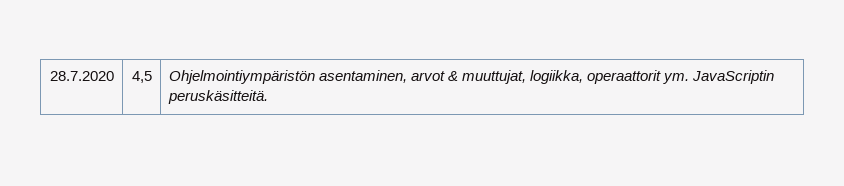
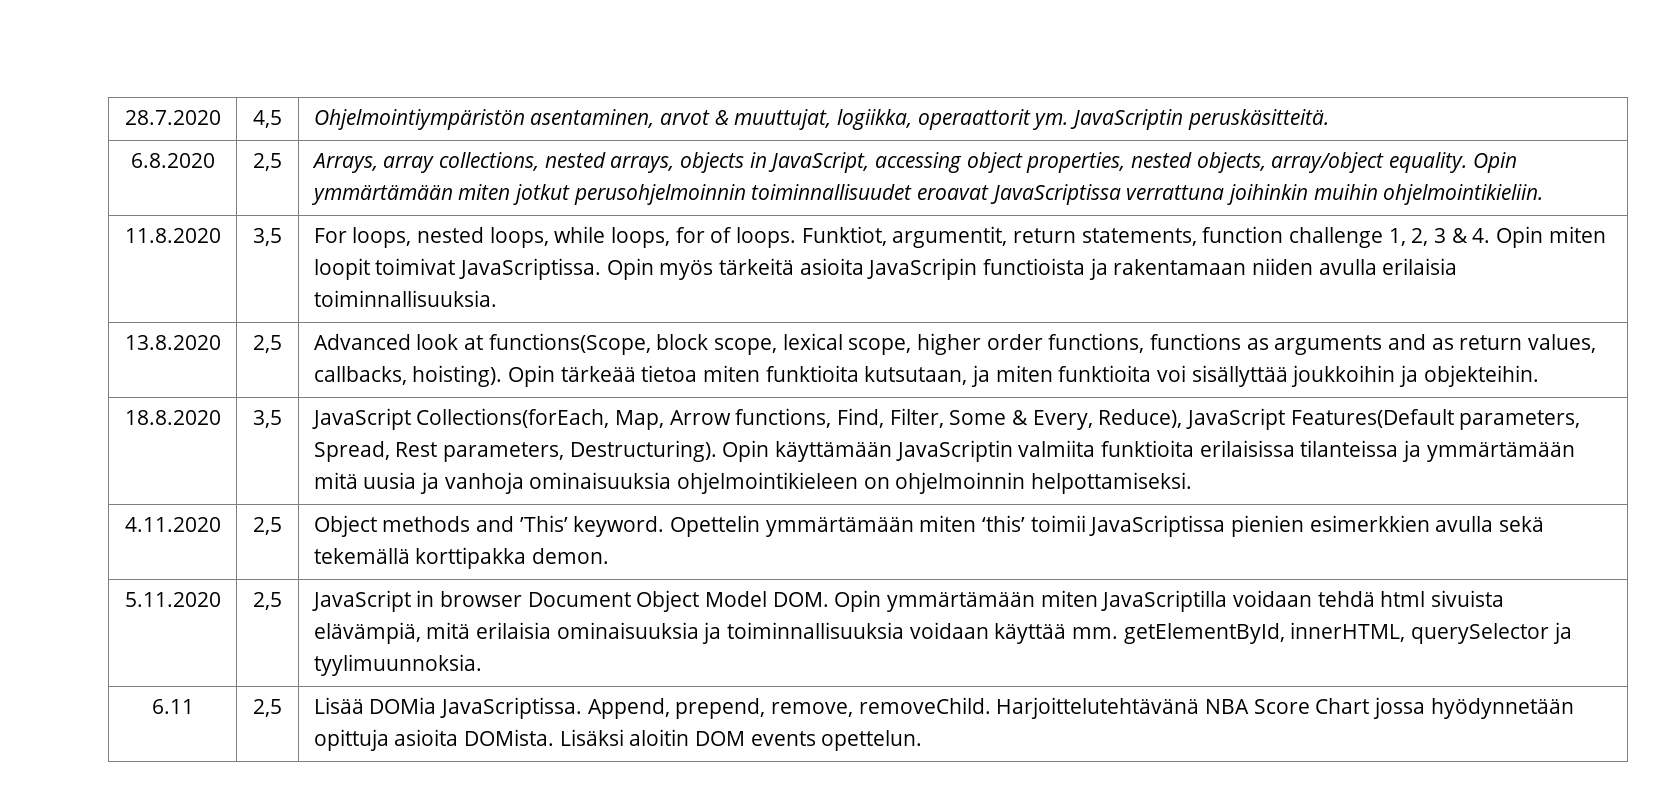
+ 6.8.2020 | 2,5 | Arrays, array collections, nested arrays, objects in JavaScript, accessing object properties, nested objects, array/object equality. Opin ymmärtämään miten jotkut perusohjelmoinnin toiminnallisuudet eroavat JavaScriptissa verrattuna joihinkin muihin ohjelmointikieliin.
+ 11.8.2020 | 3,5 | For loops, nested loops, while loops, for of loops. Funktiot, argumentit, return statements, function challenge 1, 2, 3 & 4. Opin miten loopit toimivat JavaScriptissa. Opin myös tärkeitä asioita JavaScripin functioista ja rakentamaan niiden avulla erilaisia toiminnallisuuksia.
+ 13.8.2020 | 2,5 | Advanced look at functions(Scope, block scope, lexical scope, higher order functions, functions as arguments and as return values, callbacks, hoisting). Opin tärkeää tietoa miten funktioita kutsutaan, ja miten funktioita voi sisällyttää joukkoihin ja objekteihin.
+ 18.8.2020 | 3,5 | JavaScript Collections(forEach, Map, Arrow functions, Find, Filter, Some & Every, Reduce), JavaScript Features(Default parameters, Spread, Rest parameters, Destructuring). Opin käyttämään JavaScriptin valmiita funktioita erilaisissa tilanteissa ja ymmärtämään mitä uusia ja vanhoja ominaisuuksia ohjelmointikieleen on ohjelmoinnin helpottamiseksi.
+ 4.11.2020 | 2,5 | Object methods and ’This’ keyword. Opettelin ymmärtämään miten ‘this’ toimii JavaScriptissa pienien esimerkkien avulla sekä tekemällä korttipakka demon.
+ 5.11.2020 | 2,5 | JavaScript in browser Document Object Model DOM. Opin ymmärtämään miten JavaScriptilla voidaan tehdä html sivuista elävämpiä, mitä erilaisia ominaisuuksia ja toiminnallisuuksia voidaan käyttää mm. getElementById, innerHTML, querySelector ja tyylimuunnoksia.
+ 6.11 | 2,5 | Lisää DOMia JavaScriptissa. Append, prepend, remove, removeChild. Harjoittelutehtävänä NBA Score Chart jossa hyödynnetään opittuja asioita DOMista. Lisäksi aloitin DOM events opettelun.

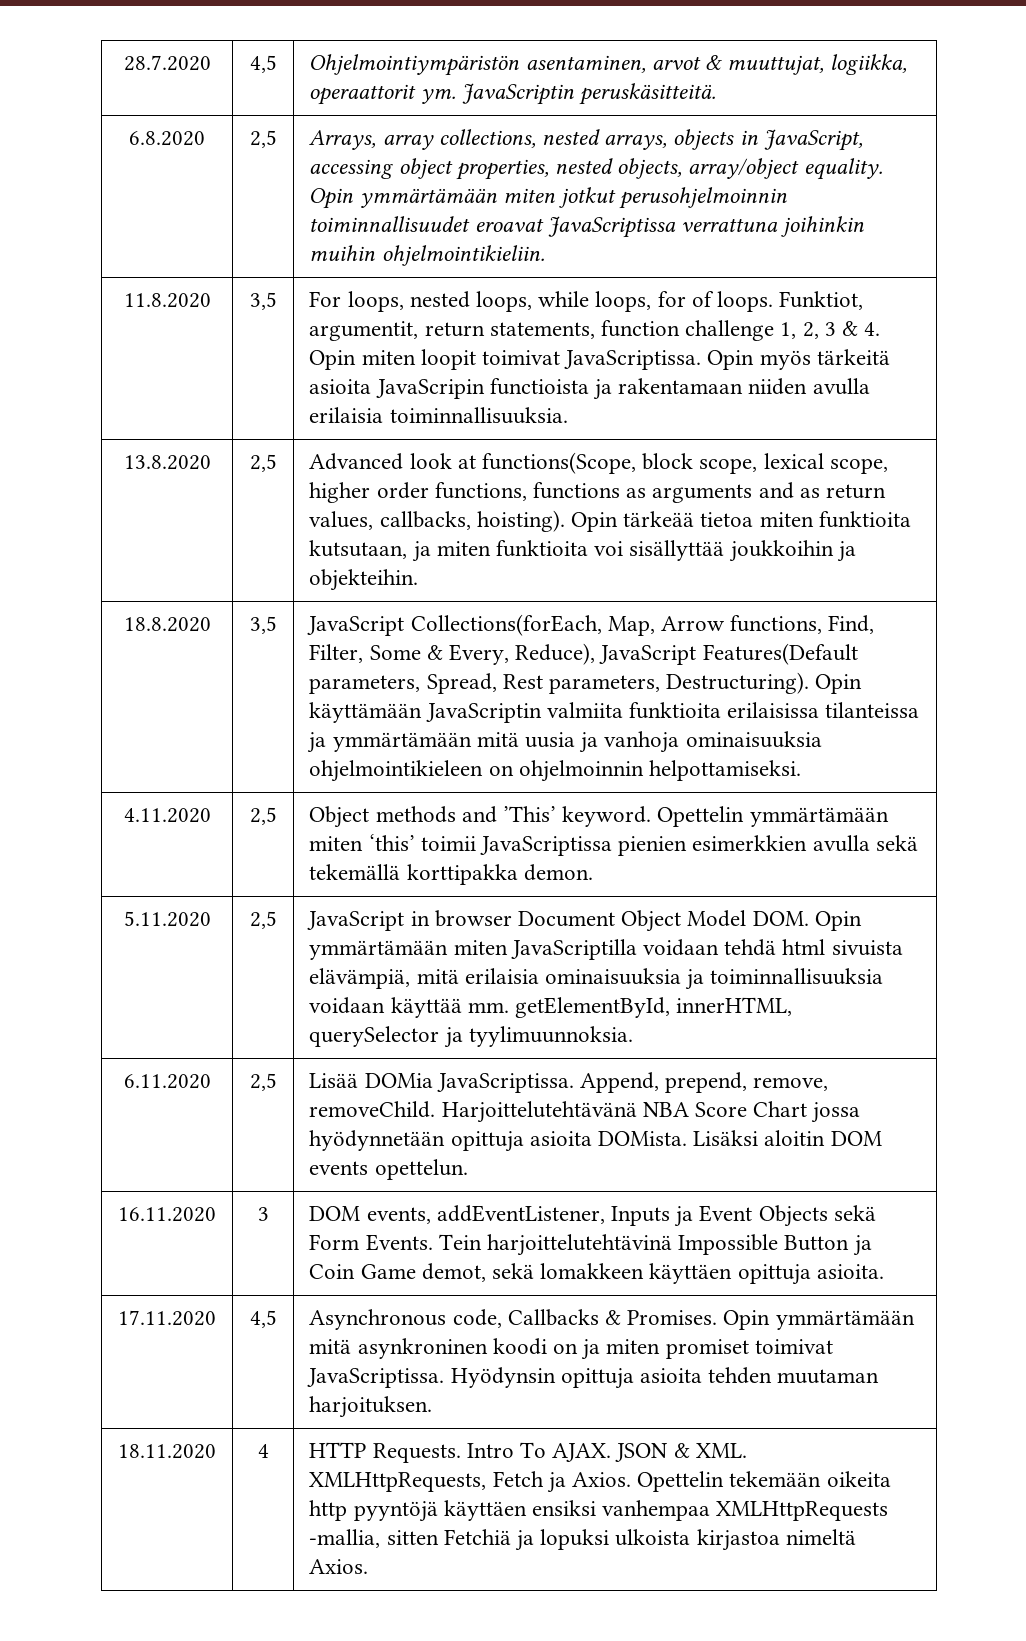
- 6.11 | 2,5 | Lisää DOMia JavaScriptissa. Append, prepend, remove, removeChild. Harjoittelutehtävänä NBA Score Chart jossa hyödynnetään opittuja asioita DOMista. Lisäksi aloitin DOM events opettelun.
+ 6.11.2020 | 2,5 | Lisää DOMia JavaScriptissa. Append, prepend, remove, removeChild. Harjoittelutehtävänä NBA Score Chart jossa hyödynnetään opittuja asioita DOMista. Lisäksi aloitin DOM events opettelun.
+ 16.11.2020 | 3 | DOM events, addEventListener, Inputs ja Event Objects sekä Form Events. Tein harjoittelutehtävinä Impossible Button ja Coin Game demot, sekä lomakkeen käyttäen opittuja asioita.
+ 17.11.2020 | 4,5 | Asynchronous code, Callbacks & Promises. Opin ymmärtämään mitä asynkroninen koodi on ja miten promiset toimivat JavaScriptissa. Hyödynsin opittuja asioita tehden muutaman harjoituksen.
+ 18.11.2020 | 4 | HTTP Requests. Intro To AJAX. JSON & XML. XMLHttpRequests, Fetch ja Axios. Opettelin tekemään oikeita http pyyntöjä käyttäen ensiksi vanhempaa XMLHttpRequests -mallia, sitten Fetchiä ja lopuksi ulkoista kirjastoa nimeltä Axios.

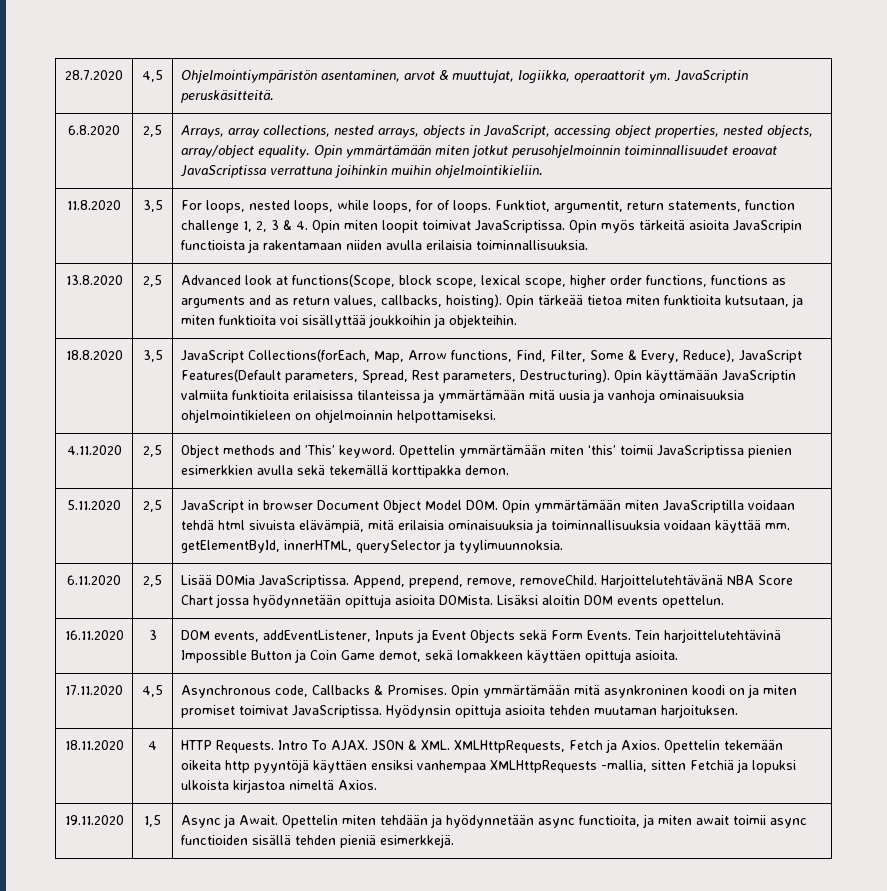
+ 19.11.2020 | 1,5 | Async ja Await. Opettelin miten tehdään ja hyödynnetään async functioita, ja miten await toimii async functioiden sisällä tehden pieniä esimerkkejä.

